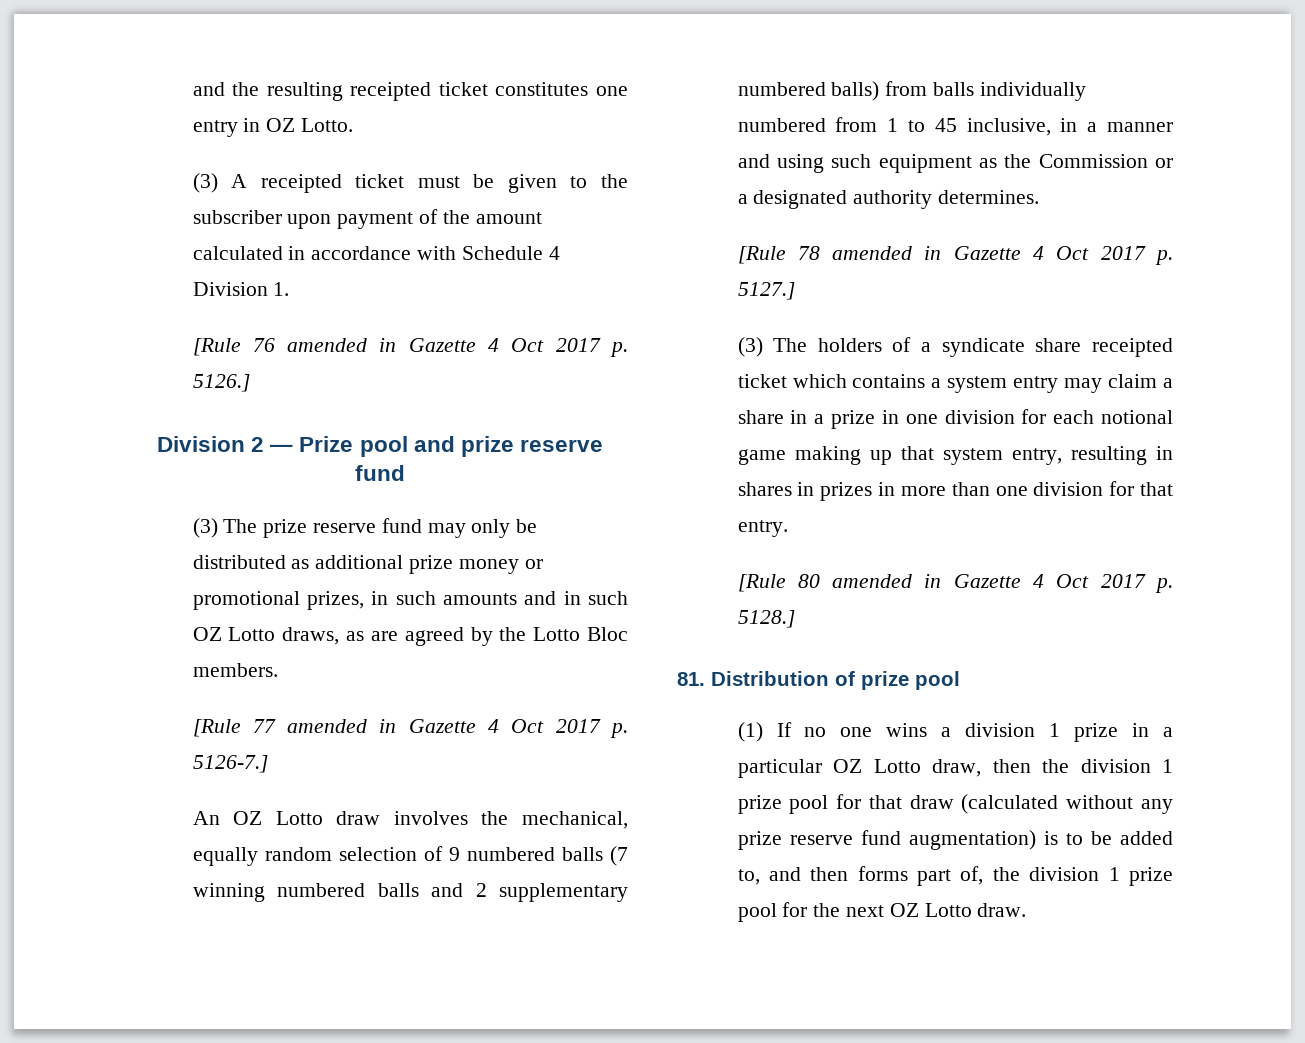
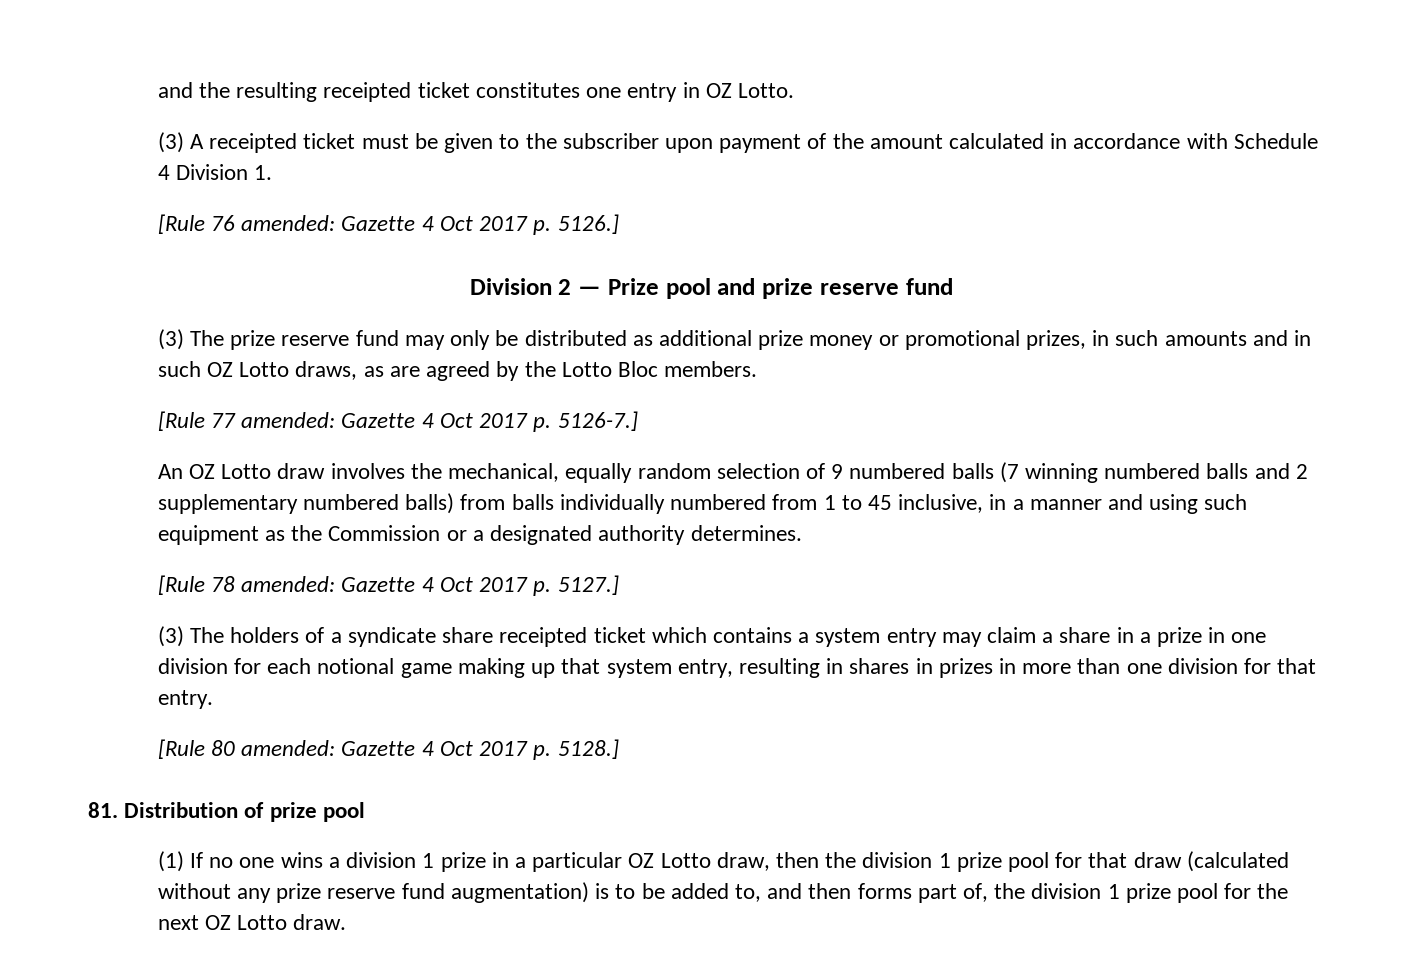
- [Rule 76 amended in Gazette 4 Oct 2017 p. 5126.]
+ [Rule 76 amended: Gazette 4 Oct 2017 p. 5126.]
- [Rule 77 amended in Gazette 4 Oct 2017 p. 5126-7.]
+ [Rule 77 amended: Gazette 4 Oct 2017 p. 5126-7.]
- [Rule 78 amended in Gazette 4 Oct 2017 p. 5127.]
+ [Rule 78 amended: Gazette 4 Oct 2017 p. 5127.]
- [Rule 80 amended in Gazette 4 Oct 2017 p. 5128.]
+ [Rule 80 amended: Gazette 4 Oct 2017 p. 5128.]

